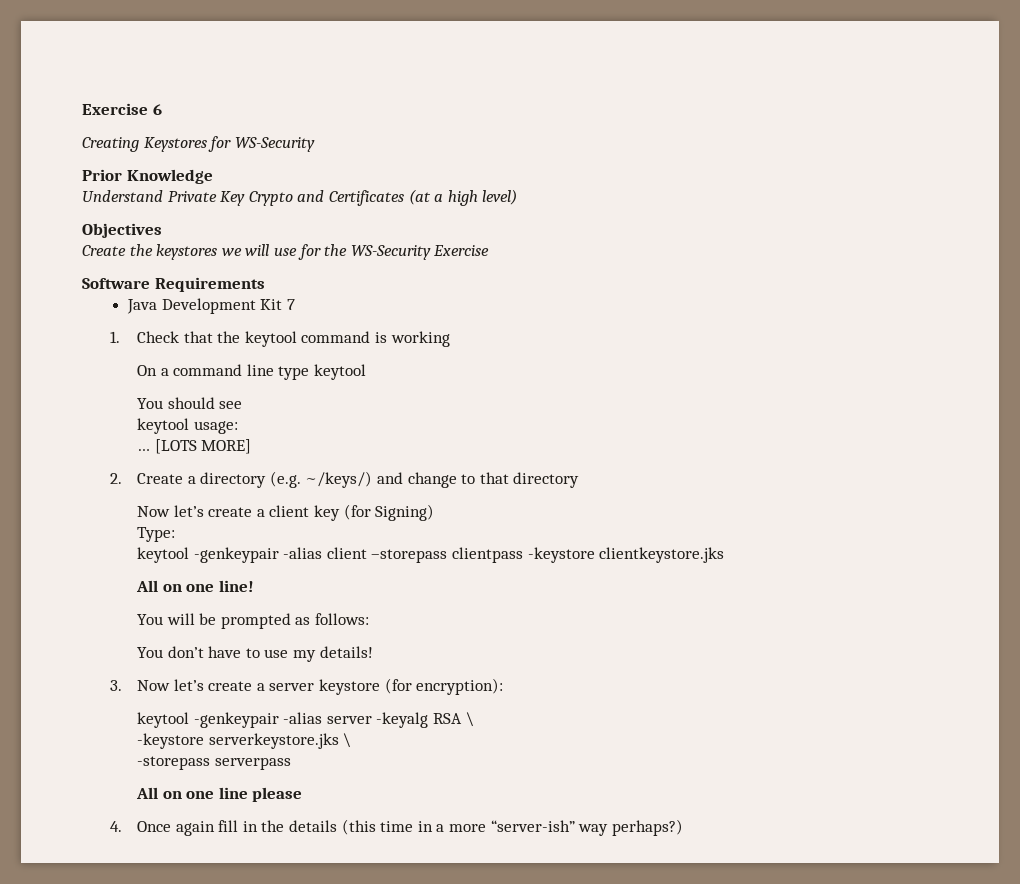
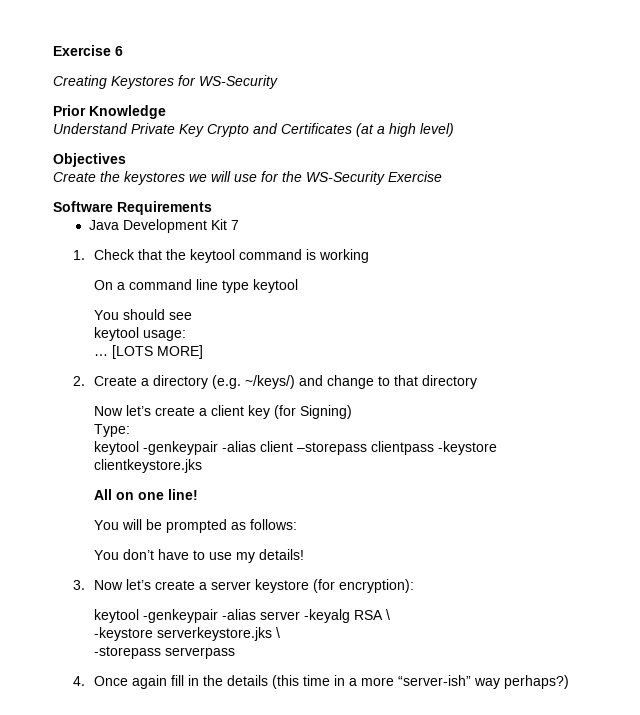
- All on one line please

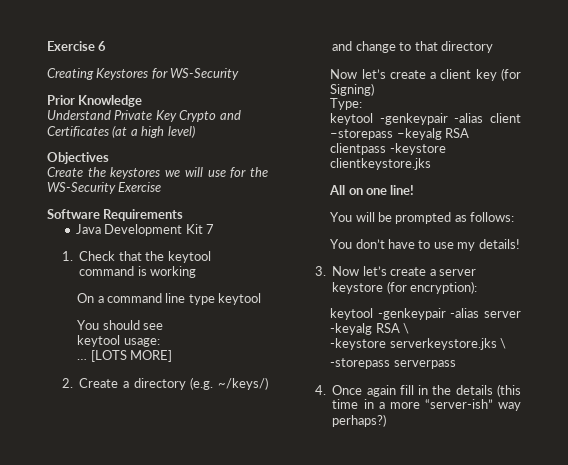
- keytool -genkeypair -alias client –storepass clientpass -keystore clientkeystore.jks
+ keytool -genkeypair -alias client –storepass –keyalg RSA clientpass -keystore clientkeystore.jks

